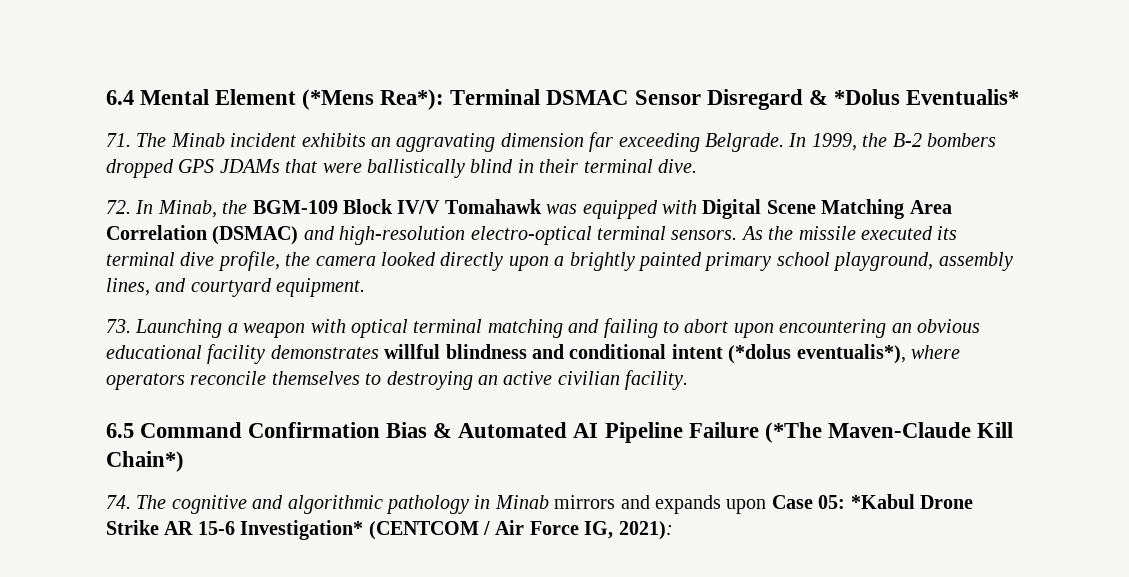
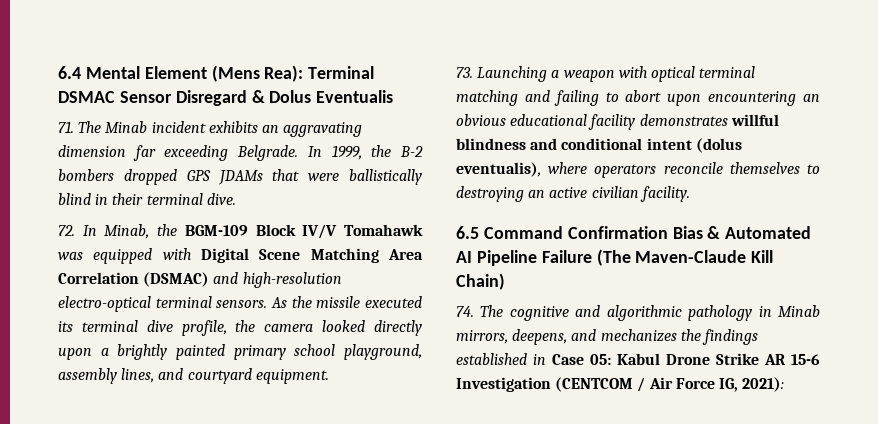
- 6.4 Mental Element (*Mens Rea*): Terminal DSMAC Sensor Disregard & *Dolus Eventualis*
+ 6.4 Mental Element (Mens Rea): Terminal DSMAC Sensor Disregard & Dolus Eventualis
- 73. Launching a weapon with optical terminal matching and failing to abort upon encountering an obvious educational facility demonstrates willful blindness and conditional intent (*dolus eventualis*), where operators reconcile themselves to destroying an active civilian facility.
+ 73. Launching a weapon with optical terminal matching and failing to abort upon encountering an obvious educational facility demonstrates willful blindness and conditional intent (dolus eventualis), where operators reconcile themselves to destroying an active civilian facility.
- 6.5 Command Confirmation Bias & Automated AI Pipeline Failure (*The Maven-Claude Kill Chain*)
+ 6.5 Command Confirmation Bias & Automated AI Pipeline Failure (The Maven-Claude Kill Chain)
- 74. The cognitive and algorithmic pathology in Minab mirrors and expands upon Case 05: *Kabul Drone Strike AR 15-6 Investigation* (CENTCOM / Air Force IG, 2021):
+ 74. The cognitive and algorithmic pathology in Minab mirrors, deepens, and mechanizes the findings established in Case 05: Kabul Drone Strike AR 15-6 Investigation (CENTCOM / Air Force IG, 2021):

